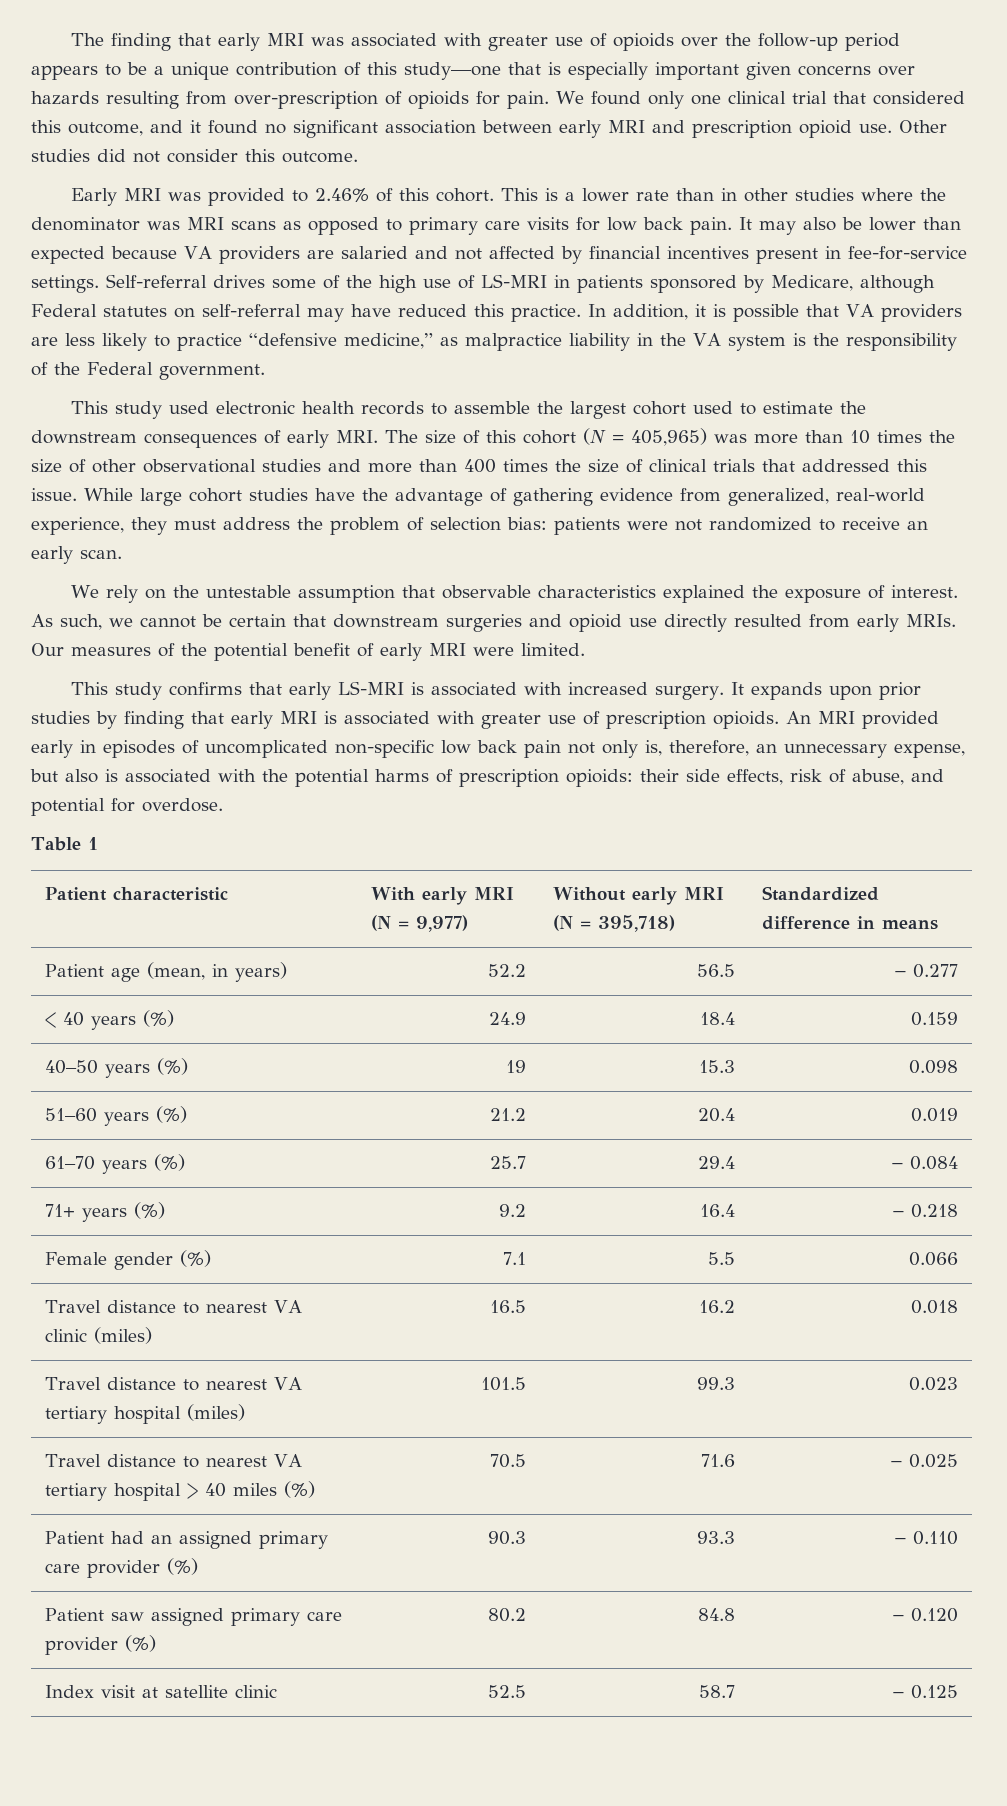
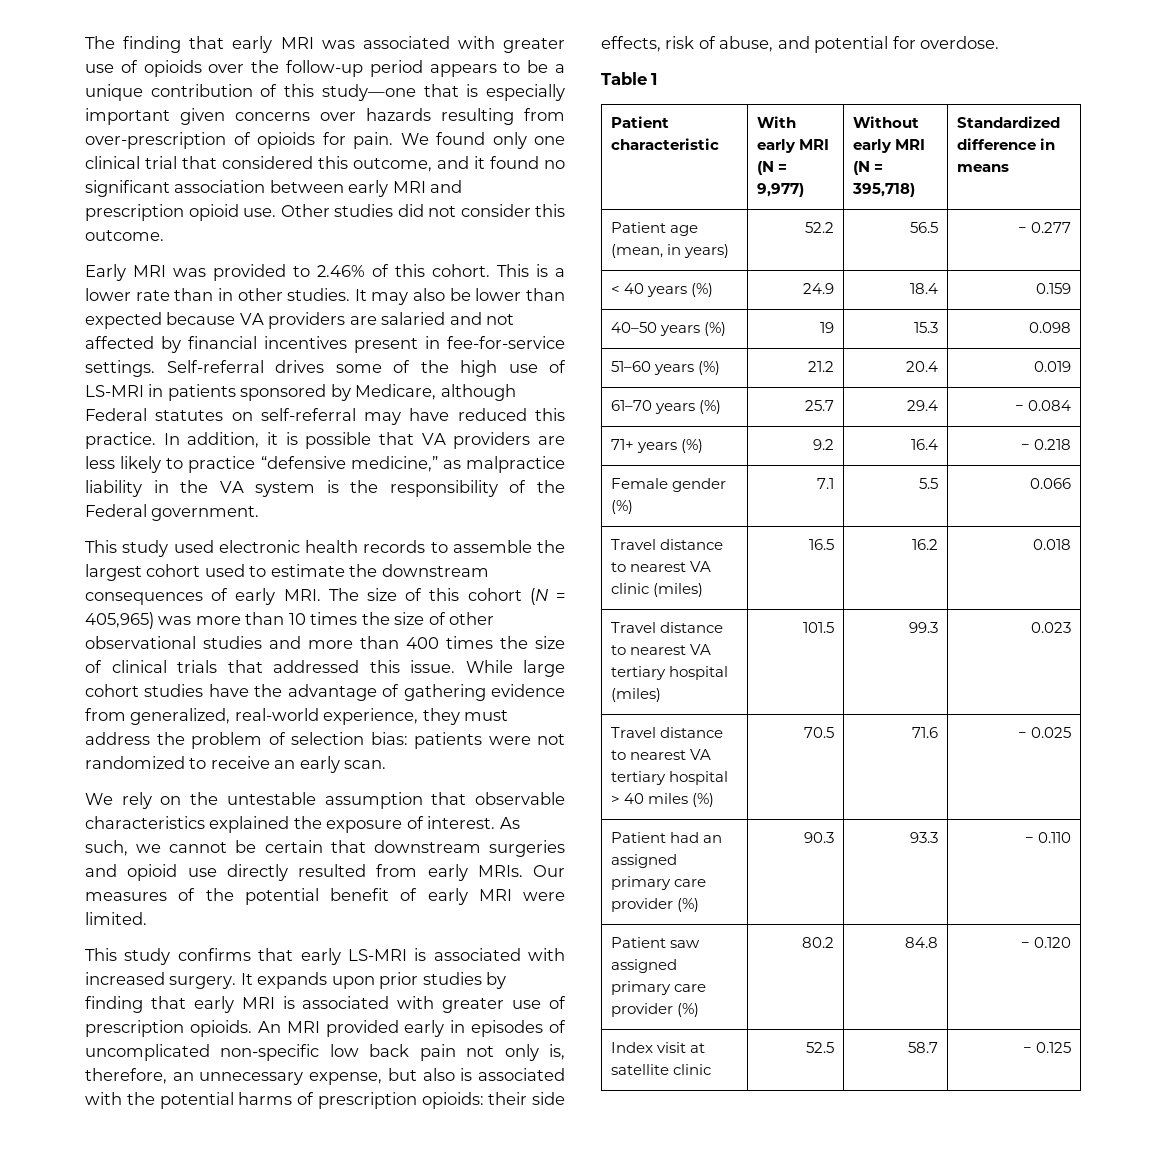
- This is a lower rate than in other studies where the denominator was MRI scans as opposed to primary care visits for low back pain.
+ This is a lower rate than in other studies.

